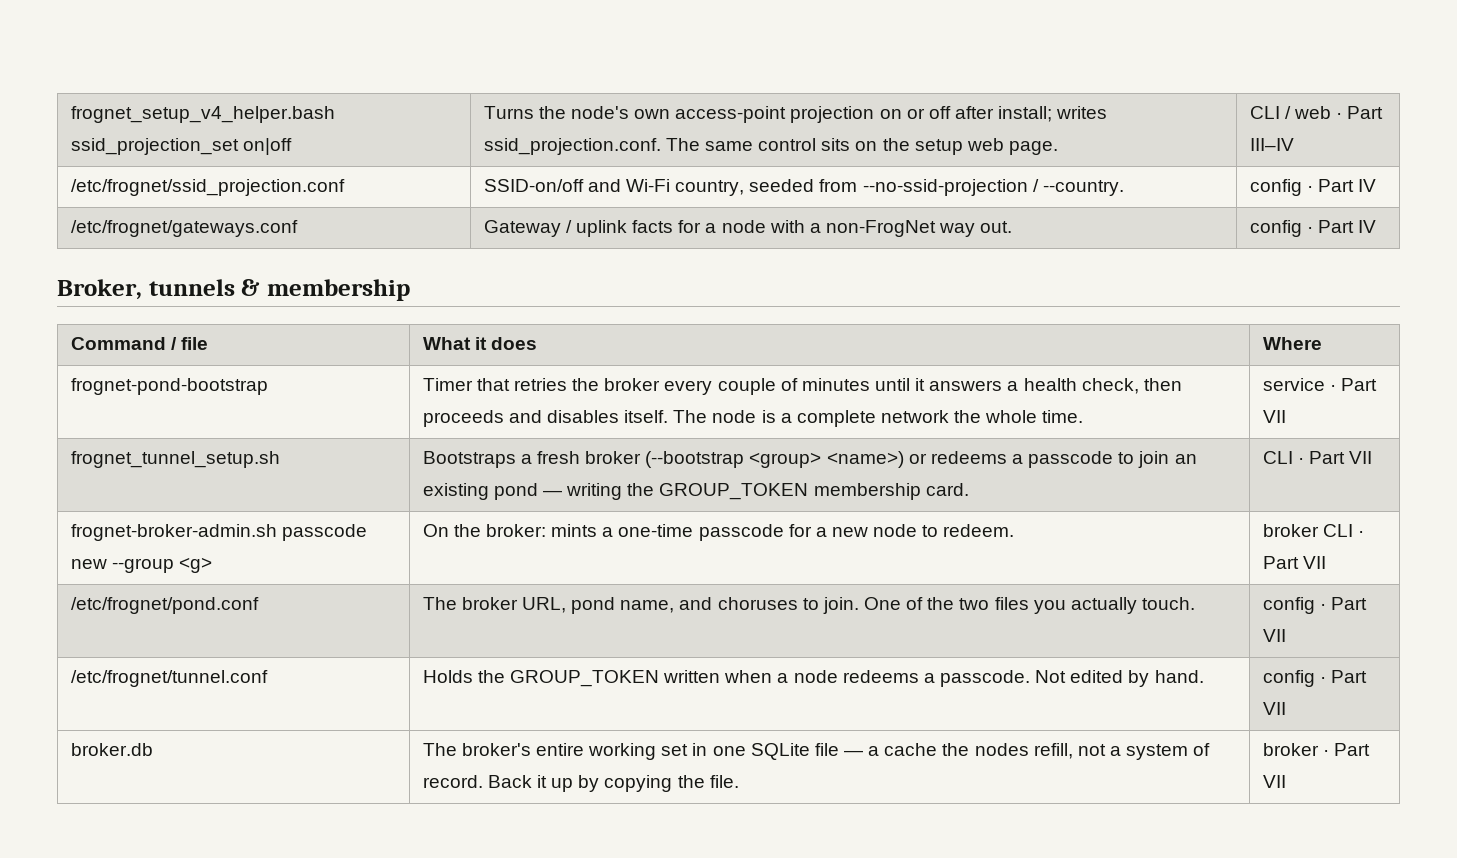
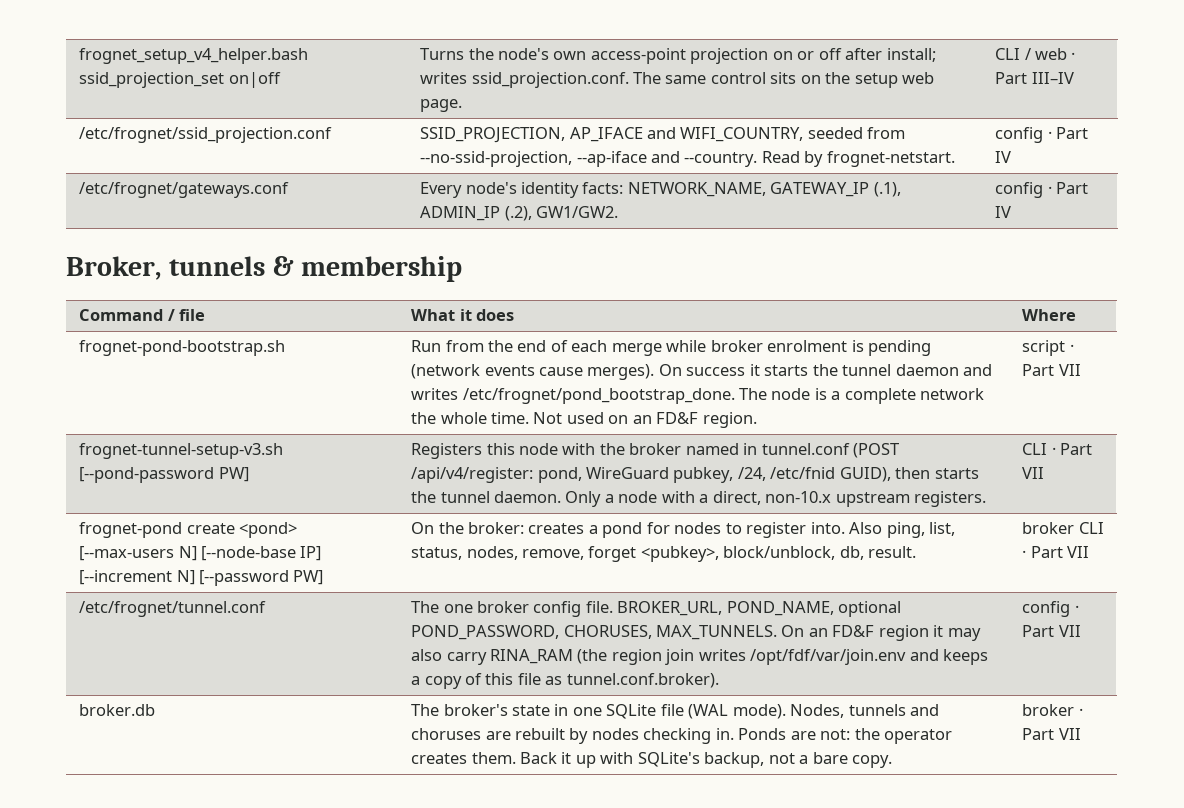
- /etc/frognet/ssid_projection.conf | SSID-on/off and Wi-Fi country, seeded from --no-ssid-projection / --country. | config · Part IV
+ /etc/frognet/ssid_projection.conf | SSID_PROJECTION, AP_IFACE and WIFI_COUNTRY, seeded from --no-ssid-projection, --ap-iface and --country. Read by frognet-netstart. | config · Part IV
- /etc/frognet/gateways.conf | Gateway / uplink facts for a node with a non-FrogNet way out. | config · Part IV
+ /etc/frognet/gateways.conf | Every node's identity facts: NETWORK_NAME, GATEWAY_IP (.1), ADMIN_IP (.2), GW1/GW2. | config · Part IV
- frognet-pond-bootstrap | Timer that retries the broker every couple of minutes until it answers a health check, then proceeds and disables itself.
+ frognet-pond-bootstrap.sh | Run from the end of each merge while broker enrolment is pending (network events cause merges). On success it starts the tunnel daemon and writes /etc/frognet/pond_bootstrap_done.
- The node is a complete network the whole time. | service · Part VII
- frognet_tunnel_setup.sh | Bootstraps a fresh broker (--bootstrap <group> <name>) or redeems a passcode to join an existing pond — writing the GROUP_TOKEN membership card. | CLI · Part VII
- frognet-broker-admin.sh passcode new --group <g> | On the broker: mints a one-time passcode for a new node to redeem. | broker CLI · Part VII
+ The node is a complete network the whole time. Not used on an FD&F region. | script · Part VII
+ frognet-tunnel-setup-v3.sh [--pond-password PW] | Registers this node with the broker named in tunnel.conf (POST /api/v4/register: pond, WireGuard pubkey, /24, /etc/fnid GUID), then starts the tunnel daemon. Only a node with a direct, non-10.x upstream registers. | CLI · Part VII
+ frognet-pond create <pond> [--max-users N] [--node-base IP] [--increment N] [--password PW] | On the broker: creates a pond for nodes to register into. Also ping, list, status, nodes, remove, forget <pubkey>, block/unblock, db, result. | broker CLI · Part VII
- /etc/frognet/pond.conf | The broker URL, pond name, and choruses to join. One of the two files you actually touch. | config · Part VII
- /etc/frognet/tunnel.conf | Holds the GROUP_TOKEN written when a node redeems a passcode. Not edited by hand. | config · Part VII
+ /etc/frognet/tunnel.conf | The one broker config file. BROKER_URL, POND_NAME, optional POND_PASSWORD, CHORUSES, MAX_TUNNELS. On an FD&F region it may also carry RINA_RAM (the region join writes /opt/fdf/var/join.env and keeps a copy of this file as tunnel.conf.broker). | config · Part VII
- The broker's entire working set in one SQLite file — a cache the nodes refill, not a system of record. Back it up by copying the file.
+ The broker's state in one SQLite file (WAL mode). Nodes, tunnels and choruses are rebuilt by nodes checking in. Ponds are not: the operator creates them. Back it up with SQLite's backup, not a bare copy.

